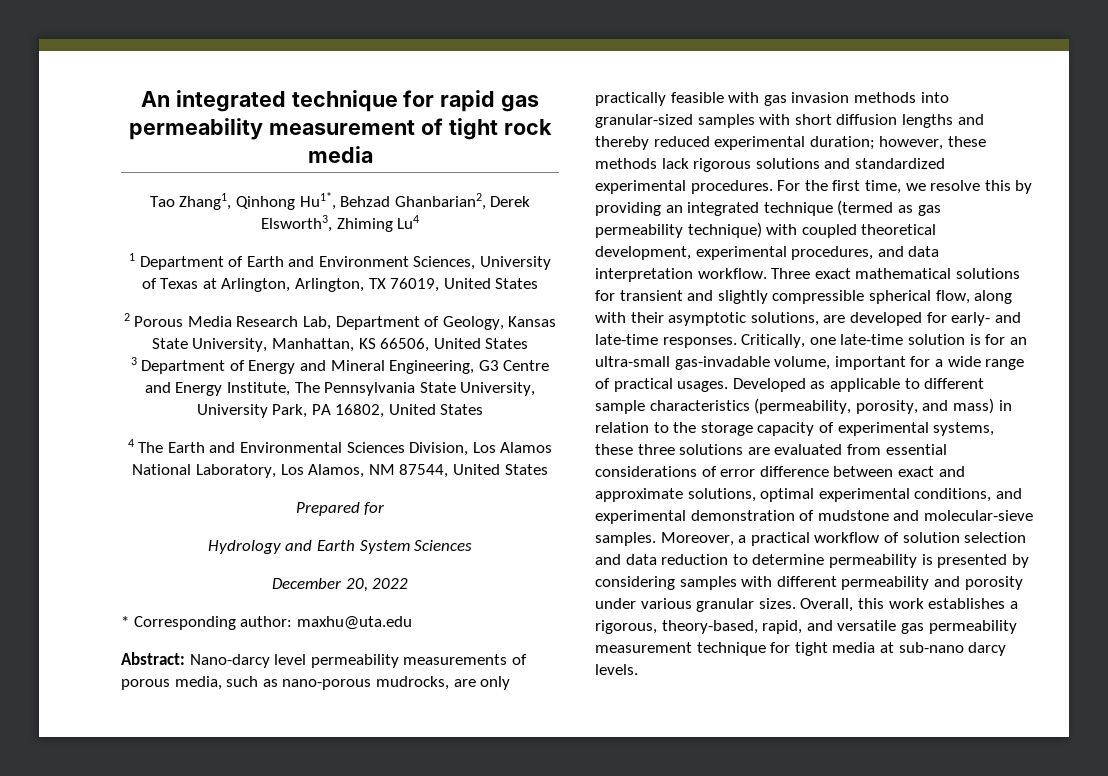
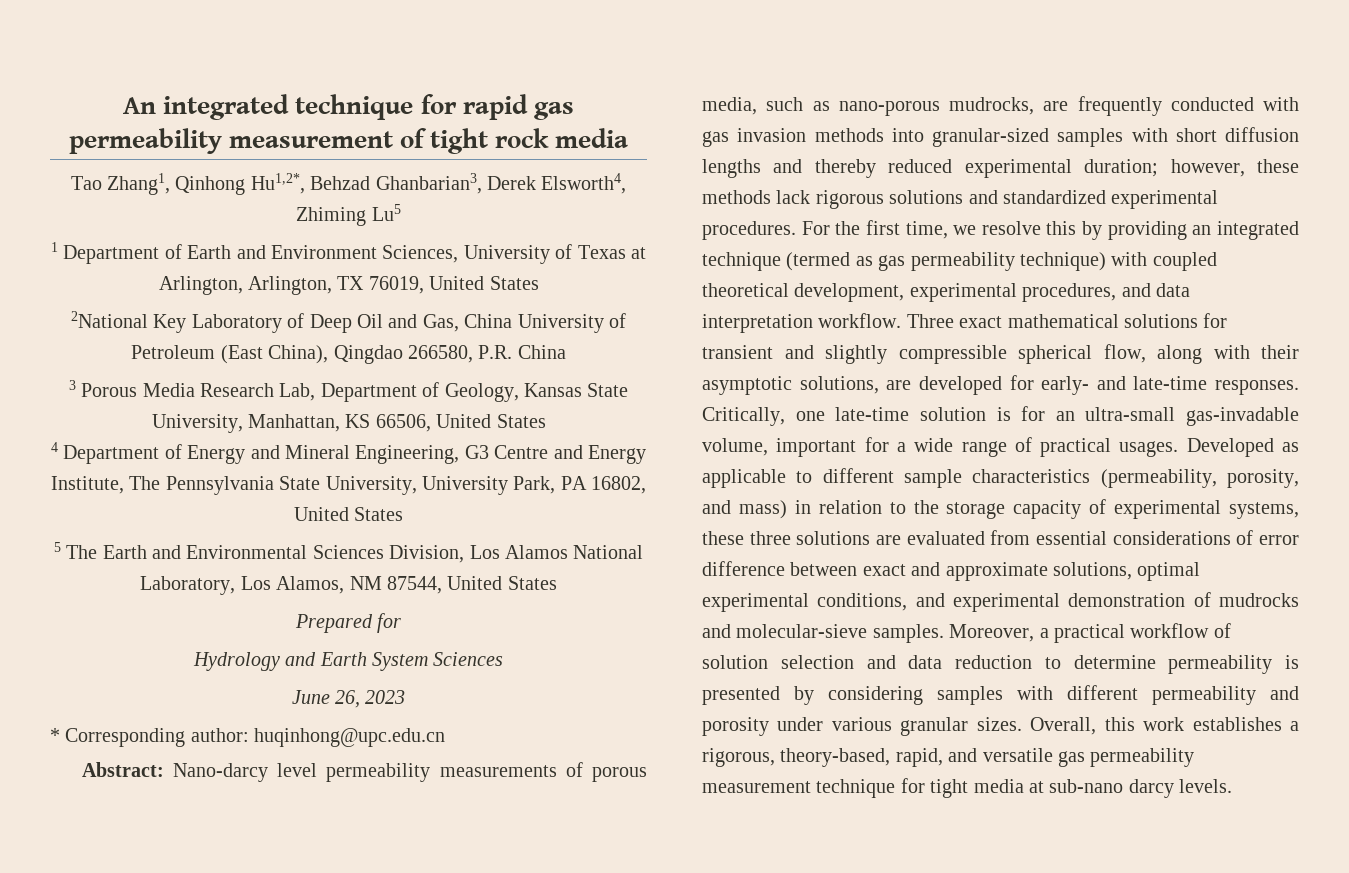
- Tao Zhang1, Qinhong Hu1*, Behzad Ghanbarian2, Derek Elsworth3, Zhiming Lu4
+ Tao Zhang1, Qinhong Hu1,2*, Behzad Ghanbarian3, Derek Elsworth4, Zhiming Lu5
- 2 Porous Media Research Lab, Department of Geology, Kansas State University, Manhattan, KS 66506, United States
+ 2National Key Laboratory of Deep Oil and Gas, China University of Petroleum (East China), Qingdao 266580, P.R. China
+ 3 Porous Media Research Lab, Department of Geology, Kansas State University, Manhattan, KS 66506, United States
- 3 Department of Energy and Mineral Engineering, G3 Centre and Energy Institute, The Pennsylvania State University, University Park, PA 16802, United States
+ 4 Department of Energy and Mineral Engineering, G3 Centre and Energy Institute, The Pennsylvania State University, University Park, PA 16802, United States
- 4 The Earth and Environmental Sciences Division, Los Alamos National Laboratory, Los Alamos, NM 87544, United States
+ 5 The Earth and Environmental Sciences Division, Los Alamos National Laboratory, Los Alamos, NM 87544, United States
- December 20, 2022
+ June 26, 2023
- * Corresponding author: maxhu@uta.edu
+ * Corresponding author: huqinhong@upc.edu.cn
- Abstract: Nano-darcy level permeability measurements of porous media, such as nano-porous mudrocks, are only practically feasible with gas invasion methods into granular-sized samples with short diffusion lengths and thereby reduced experimental duration; however, these methods lack rigorous solutions and standardized experimental procedures.
+ Abstract: Nano-darcy level permeability measurements of porous media, such as nano-porous mudrocks, are frequently conducted with gas invasion methods into granular-sized samples with short diffusion lengths and thereby reduced experimental duration; however, these methods lack rigorous solutions and standardized experimental procedures.
- Developed as applicable to different sample characteristics (permeability, porosity, and mass) in relation to the storage capacity of experimental systems, these three solutions are evaluated from essential considerations of error difference between exact and approximate solutions, optimal experimental conditions, and experimental demonstration of mudstone and molecular-sieve samples.
+ Developed as applicable to different sample characteristics (permeability, porosity, and mass) in relation to the storage capacity of experimental systems, these three solutions are evaluated from essential considerations of error difference between exact and approximate solutions, optimal experimental conditions, and experimental demonstration of mudrocks and molecular-sieve samples.

